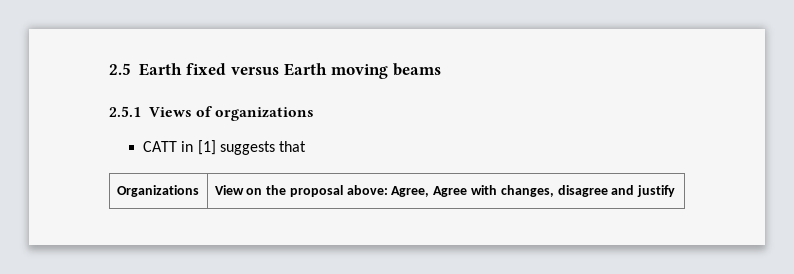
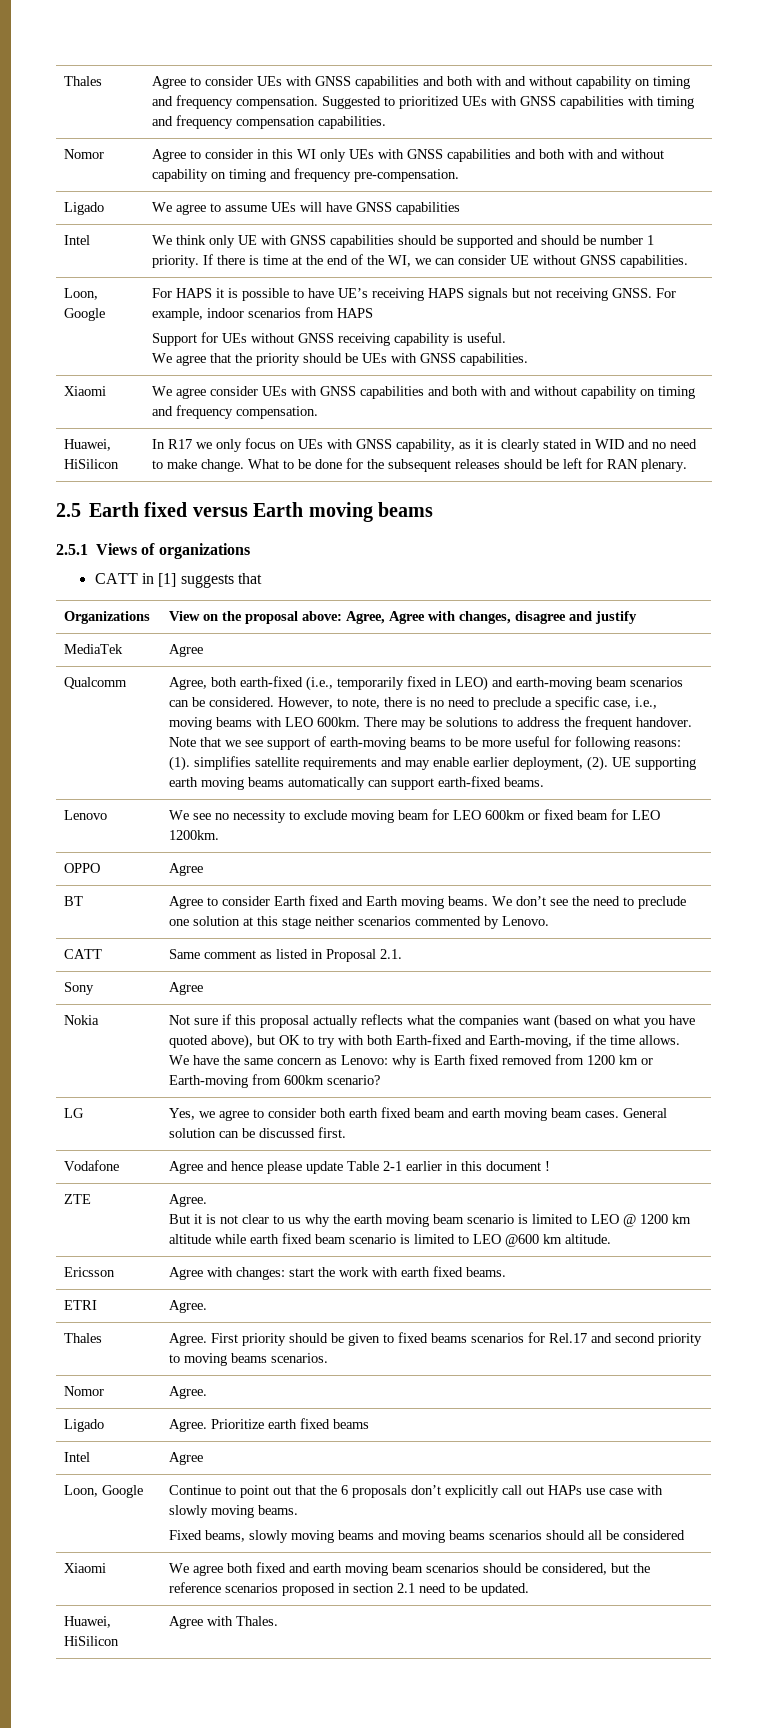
+ Thales | Agree to consider UEs with GNSS capabilities and both with and without capability on timing and frequency compensation. Suggested to prioritized UEs with GNSS capabilities with timing and frequency compensation capabilities.
+ Nomor | Agree to consider in this WI only UEs with GNSS capabilities and both with and without capability on timing and frequency pre-compensation.
+ Ligado | We agree to assume UEs will have GNSS capabilities
+ Intel | We think only UE with GNSS capabilities should be supported and should be number 1 priority. If there is time at the end of the WI, we can consider UE without GNSS capabilities.
+ Loon, Google | For HAPS it is possible to have UE’s receiving HAPS signals but not receiving GNSS. For example, indoor scenarios from HAPS
+ Support for UEs without GNSS receiving capability is useful.
+ We agree that the priority should be UEs with GNSS capabilities.
+ Xiaomi | We agree consider UEs with GNSS capabilities and both with and without capability on timing and frequency compensation.
+ Huawei, HiSilicon | In R17 we only focus on UEs with GNSS capability, as it is clearly stated in WID and no need to make change. What to be done for the subsequent releases should be left for RAN plenary.
+ MediaTek | Agree
+ Qualcomm | Agree, both earth-fixed (i.e., temporarily fixed in LEO) and earth-moving beam scenarios can be considered. However, to note, there is no need to preclude a specific case, i.e., moving beams with LEO 600km. There may be solutions to address the frequent handover. Note that we see support of earth-moving beams to be more useful for following reasons: (1). simplifies satellite requirements and may enable earlier deployment, (2). UE supporting earth moving beams automatically can support earth-fixed beams.
+ Lenovo | We see no necessity to exclude moving beam for LEO 600km or fixed beam for LEO 1200km.
+ OPPO | Agree
+ BT | Agree to consider Earth fixed and Earth moving beams. We don’t see the need to preclude one solution at this stage neither scenarios commented by Lenovo.
+ CATT | Same comment as listed in Proposal 2.1.
+ Sony | Agree
+ Nokia | Not sure if this proposal actually reflects what the companies want (based on what you have quoted above), but OK to try with both Earth-fixed and Earth-moving, if the time allows. We have the same concern as Lenovo: why is Earth fixed removed from 1200 km or Earth-moving from 600km scenario?
+ LG | Yes, we agree to consider both earth fixed beam and earth moving beam cases. General solution can be discussed first.
+ Vodafone | Agree and hence please update Table 2-1 earlier in this document !
+ ZTE | Agree.
+ But it is not clear to us why the earth moving beam scenario is limited to LEO @ 1200 km altitude while earth fixed beam scenario is limited to LEO @600 km altitude.
+ Ericsson | Agree with changes: start the work with earth fixed beams.
+ ETRI | Agree.
+ Thales | Agree. First priority should be given to fixed beams scenarios for Rel.17 and second priority to moving beams scenarios.
+ Nomor | Agree.
+ Ligado | Agree. Prioritize earth fixed beams
+ Intel | Agree
+ Loon, Google | Continue to point out that the 6 proposals don’t explicitly call out HAPs use case with slowly moving beams.
+ Fixed beams, slowly moving beams and moving beams scenarios should all be considered
+ Xiaomi | We agree both fixed and earth moving beam scenarios should be considered, but the reference scenarios proposed in section 2.1 need to be updated.
+ Huawei, HiSilicon | Agree with Thales.

